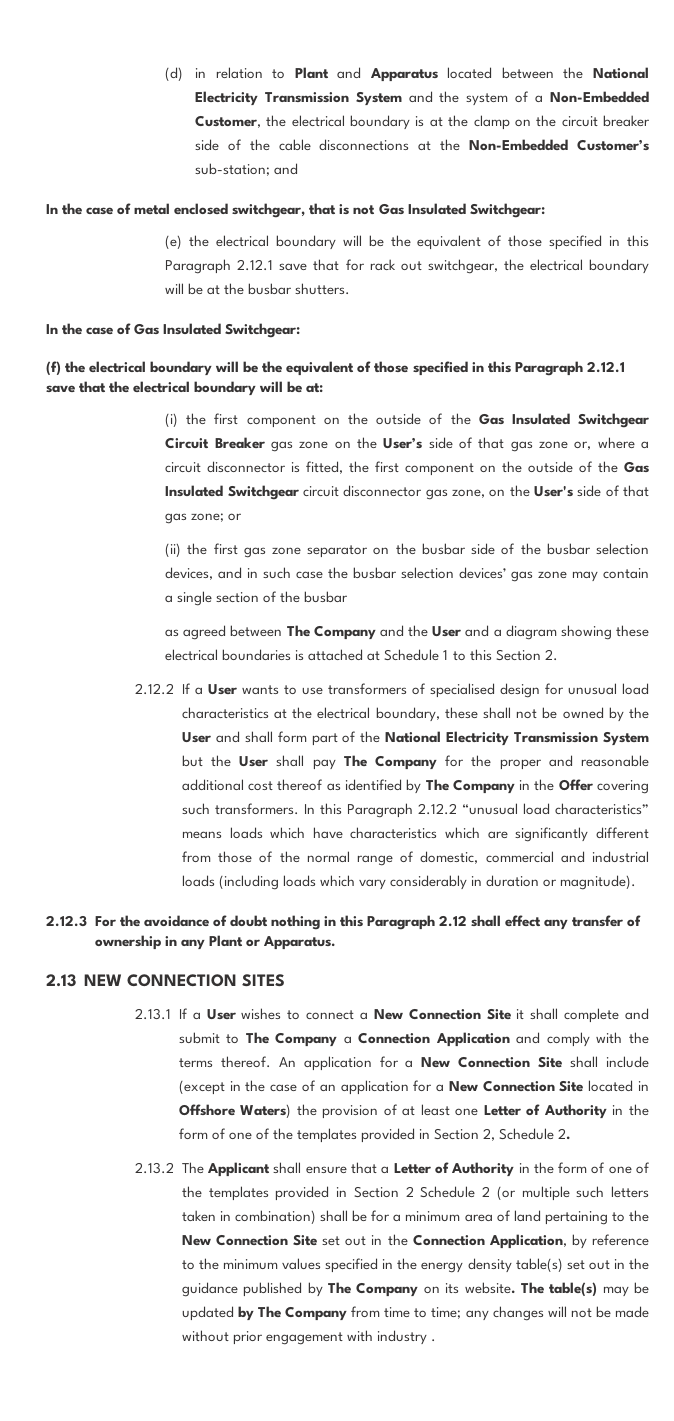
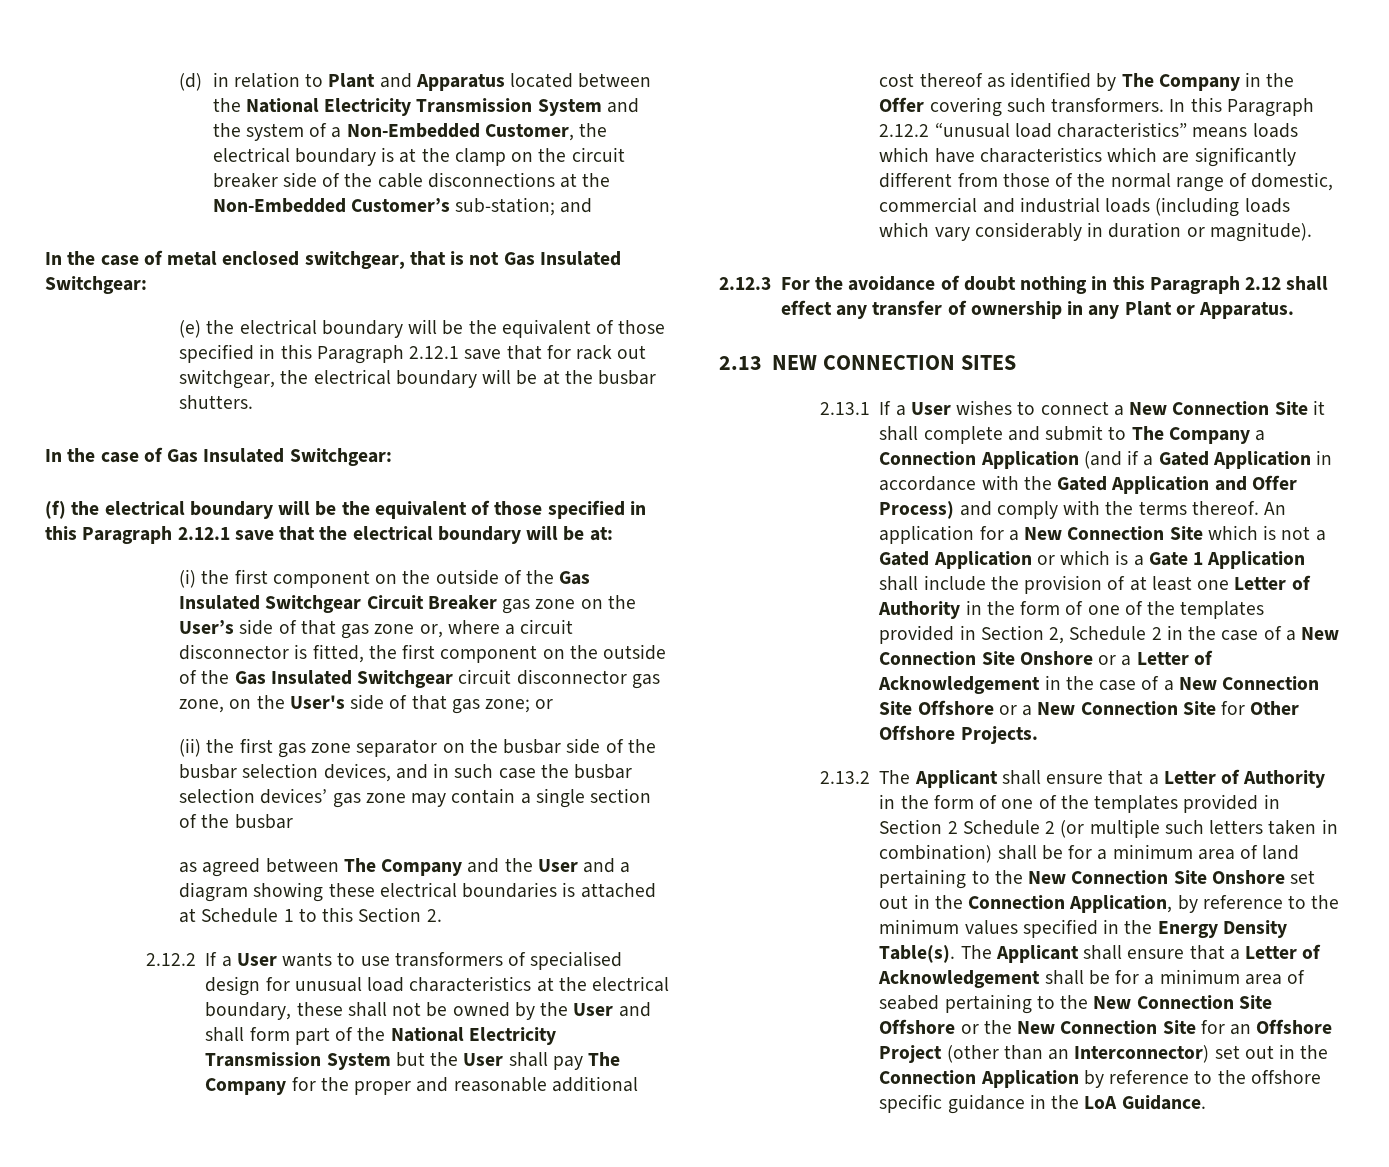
- 2.13.1 If a User wishes to connect a New Connection Site it shall complete and submit to The Company a Connection Application and comply with the terms thereof.
+ 2.13.1 If a User wishes to connect a New Connection Site it shall complete and submit to The Company a Connection Application (and if a Gated Application in accordance with the Gated Application and Offer Process) and comply with the terms thereof.
- An application for a New Connection Site shall include (except in the case of an application for a New Connection Site located in Offshore Waters) the provision of at least one Letter of Authority in the form of one of the templates provided in Section 2, Schedule 2.
+ An application for a New Connection Site which is not a Gated Application or which is a Gate 1 Application shall include the provision of at least one Letter of Authority in the form of one of the templates provided in Section 2, Schedule 2 in the case of a New Connection Site Onshore or a Letter of Acknowledgement in the case of a New Connection Site Offshore or a New Connection Site for Other Offshore Projects.
- 2.13.2 The Applicant shall ensure that a Letter of Authority in the form of one of the templates provided in Section 2 Schedule 2 (or multiple such letters taken in combination) shall be for a minimum area of land pertaining to the New Connection Site set out in the Connection Application, by reference to the minimum values specified in the energy density table(s) set out in the guidance published by The Company on its website. The table(s) may be updated by The Company from time to time; any changes will not be made without prior engagement with industry .
+ 2.13.2 The Applicant shall ensure that a Letter of Authority in the form of one of the templates provided in Section 2 Schedule 2 (or multiple such letters taken in combination) shall be for a minimum area of land pertaining to the New Connection Site Onshore set out in the Connection Application, by reference to the minimum values specified in the Energy Density Table(s). The Applicant shall ensure that a Letter of Acknowledgement shall be for a minimum area of seabed pertaining to the New Connection Site Offshore or the New Connection Site for an Offshore Project (other than an Interconnector) set out in the Connection Application by reference to the offshore specific guidance in the LoA Guidance.

